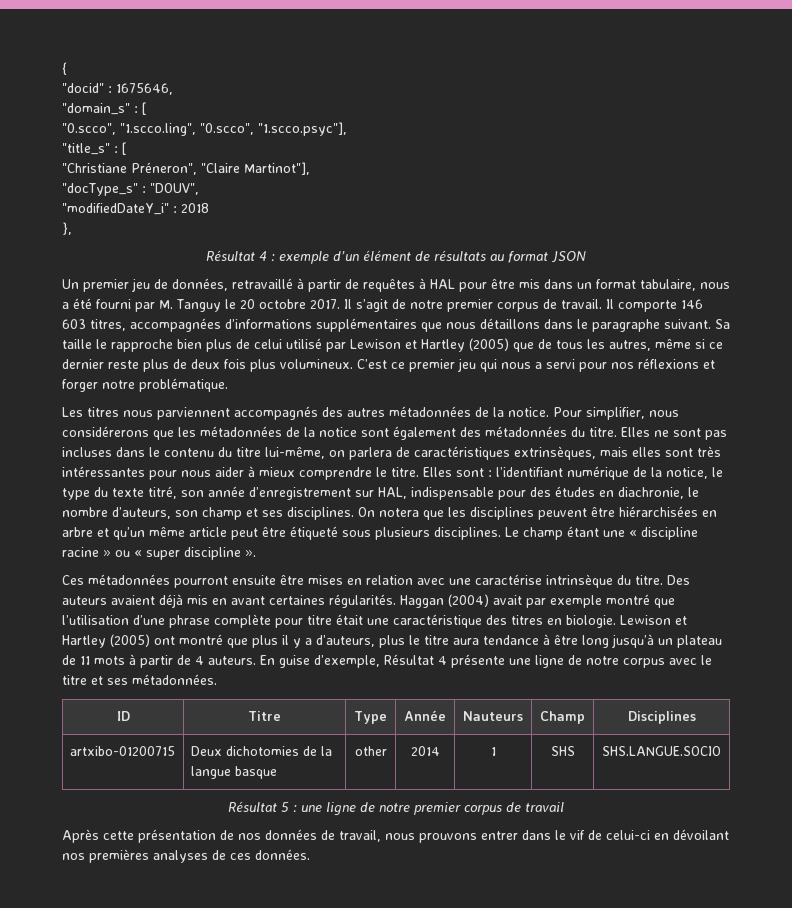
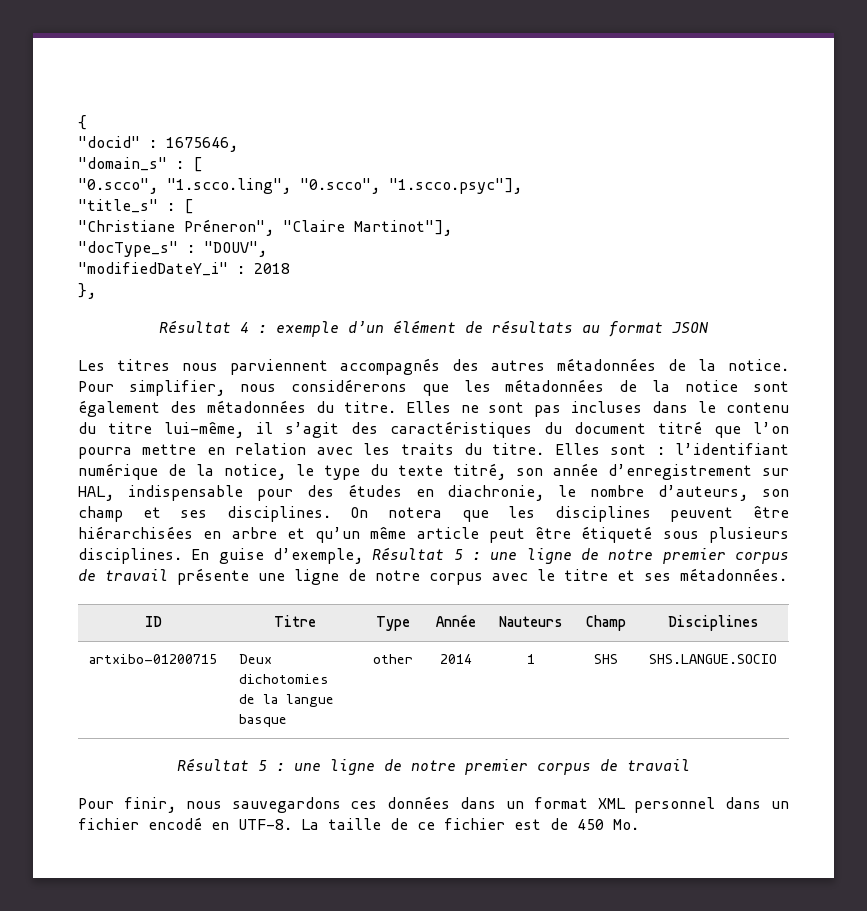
- Un premier jeu de données, retravaillé à partir de requêtes à HAL pour être mis dans un format tabulaire, nous a été fourni par M. Tanguy le 20 octobre 2017. Il s’agit de notre premier corpus de travail. Il comporte 146 603 titres, accompagnées d’informations supplémentaires que nous détaillons dans le paragraphe suivant. Sa taille le rapproche bien plus de celui utilisé par Lewison et Hartley (2005) que de tous les autres, même si ce dernier reste plus de deux fois plus volumineux. C’est ce premier jeu qui nous a servi pour nos réflexions et forger notre problématique.
- Elles ne sont pas incluses dans le contenu du titre lui-même, on parlera de caractéristiques extrinsèques, mais elles sont très intéressantes pour nous aider à mieux comprendre le titre.
+ Elles ne sont pas incluses dans le contenu du titre lui-même, il s’agit des caractéristiques du document titré que l’on pourra mettre en relation avec les traits du titre.
- Le champ étant une « discipline racine » ou « super discipline ».
- Ces métadonnées pourront ensuite être mises en relation avec une caractérise intrinsèque du titre. Des auteurs avaient déjà mis en avant certaines régularités. Haggan (2004) avait par exemple montré que l’utilisation d’une phrase complète pour titre était une caractéristique des titres en biologie. Lewison et Hartley (2005) ont montré que plus il y a d’auteurs, plus le titre aura tendance à être long jusqu’à un plateau de 11 mots à partir de 4 auteurs. En guise d’exemple, Résultat 4 présente une ligne de notre corpus avec le titre et ses métadonnées.
+ En guise d’exemple, Résultat 5 : une ligne de notre premier corpus de travail présente une ligne de notre corpus avec le titre et ses métadonnées.
- Après cette présentation de nos données de travail, nous prouvons entrer dans le vif de celui-ci en dévoilant nos premières analyses de ces données.
+ Pour finir, nous sauvegardons ces données dans un format XML personnel dans un fichier encodé en UTF-8. La taille de ce fichier est de 450 Mo.

